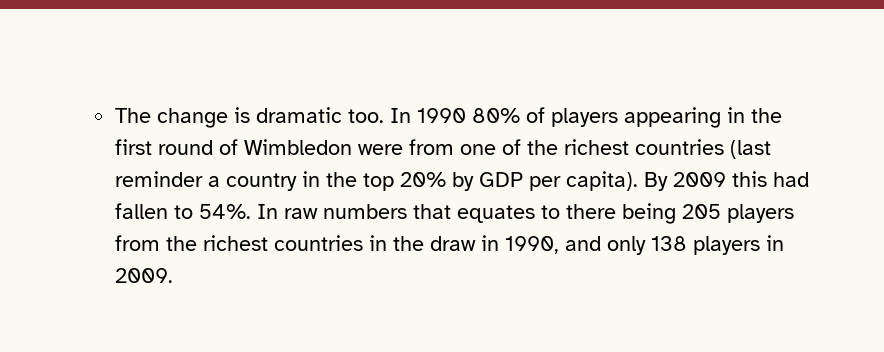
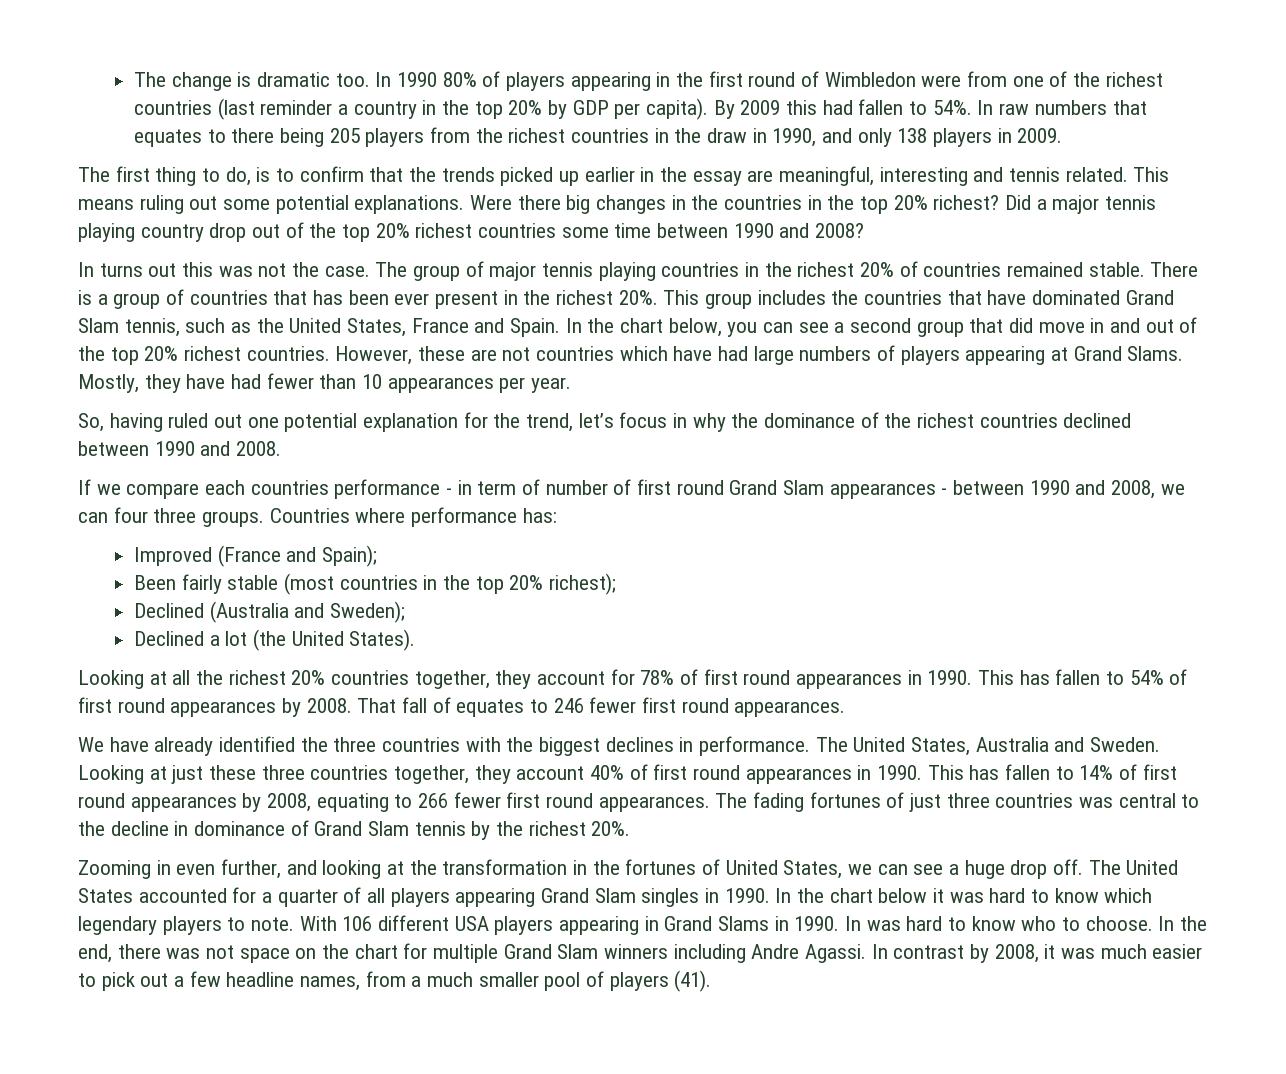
+ The first thing to do, is to confirm that the trends picked up earlier in the essay are meaningful, interesting and tennis related. This means ruling out some potential explanations. Were there big changes in the countries in the top 20% richest? Did a major tennis playing country drop out of the top 20% richest countries some time between 1990 and 2008?
+ In turns out this was not the case. The group of major tennis playing countries in the richest 20% of countries remained stable. There is a group of countries that has been ever present in the richest 20%. This group includes the countries that have dominated Grand Slam tennis, such as the United States, France and Spain. In the chart below, you can see a second group that did move in and out of the top 20% richest countries. However, these are not countries which have had large numbers of players appearing at Grand Slams. Mostly, they have had fewer than 10 appearances per year.
+ So, having ruled out one potential explanation for the trend, let’s focus in why the dominance of the richest countries declined between 1990 and 2008.
+ If we compare each countries performance - in term of number of first round Grand Slam appearances - between 1990 and 2008, we can four three groups. Countries where performance has:
+ Improved (France and Spain);
+ Been fairly stable (most countries in the top 20% richest);
+ Declined (Australia and Sweden);
+ Declined a lot (the United States).
+ Looking at all the richest 20% countries together, they account for 78% of first round appearances in 1990. This has fallen to 54% of first round appearances by 2008. That fall of equates to 246 fewer first round appearances.
+ We have already identified the three countries with the biggest declines in performance. The United States, Australia and Sweden. Looking at just these three countries together, they account 40% of first round appearances in 1990. This has fallen to 14% of first round appearances by 2008, equating to 266 fewer first round appearances. The fading fortunes of just three countries was central to the decline in dominance of Grand Slam tennis by the richest 20%.
+ Zooming in even further, and looking at the transformation in the fortunes of United States, we can see a huge drop off. The United States accounted for a quarter of all players appearing Grand Slam singles in 1990. In the chart below it was hard to know which legendary players to note. With 106 different USA players appearing in Grand Slams in 1990. In was hard to know who to choose. In the end, there was not space on the chart for multiple Grand Slam winners including Andre Agassi. In contrast by 2008, it was much easier to pick out a few headline names, from a much smaller pool of players (41).

